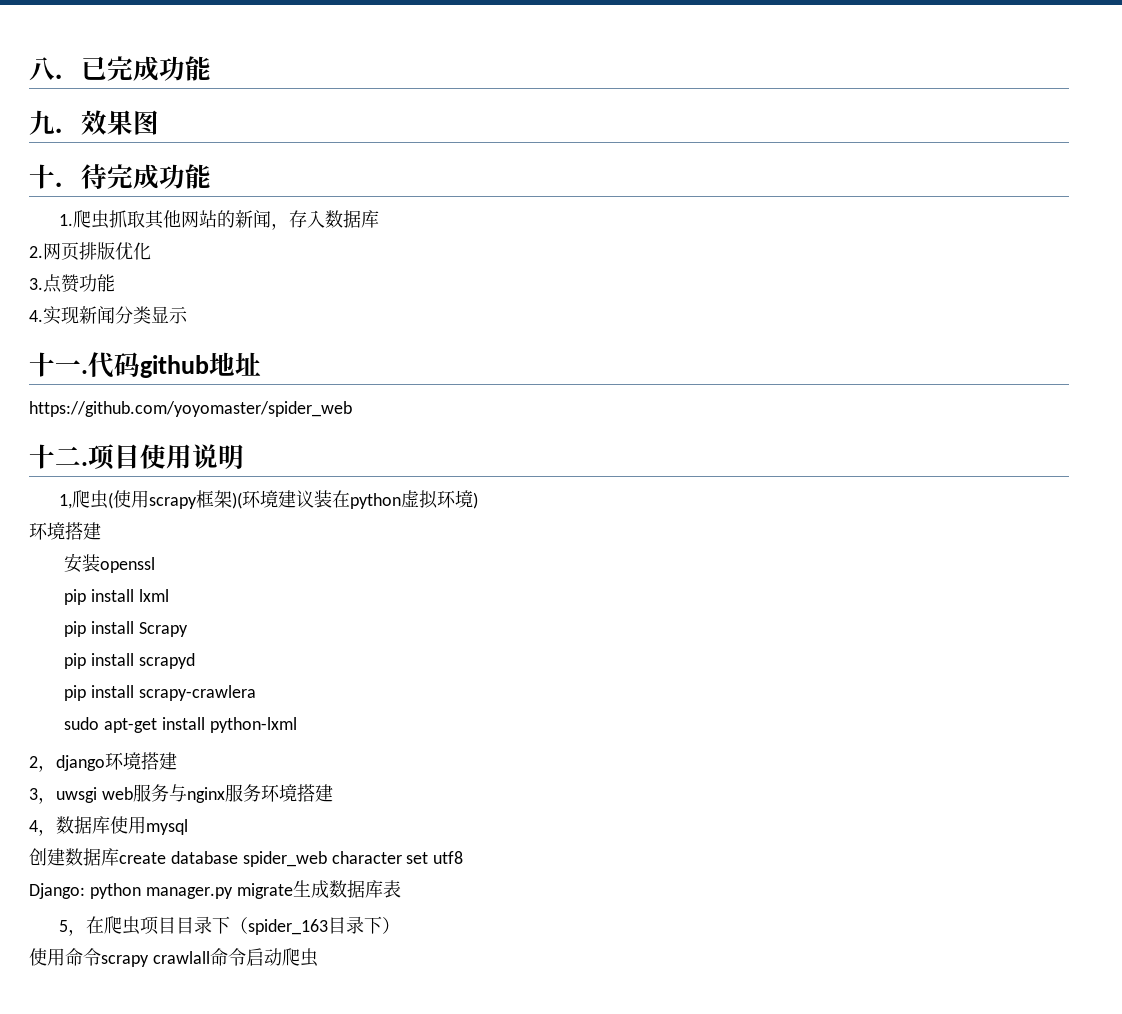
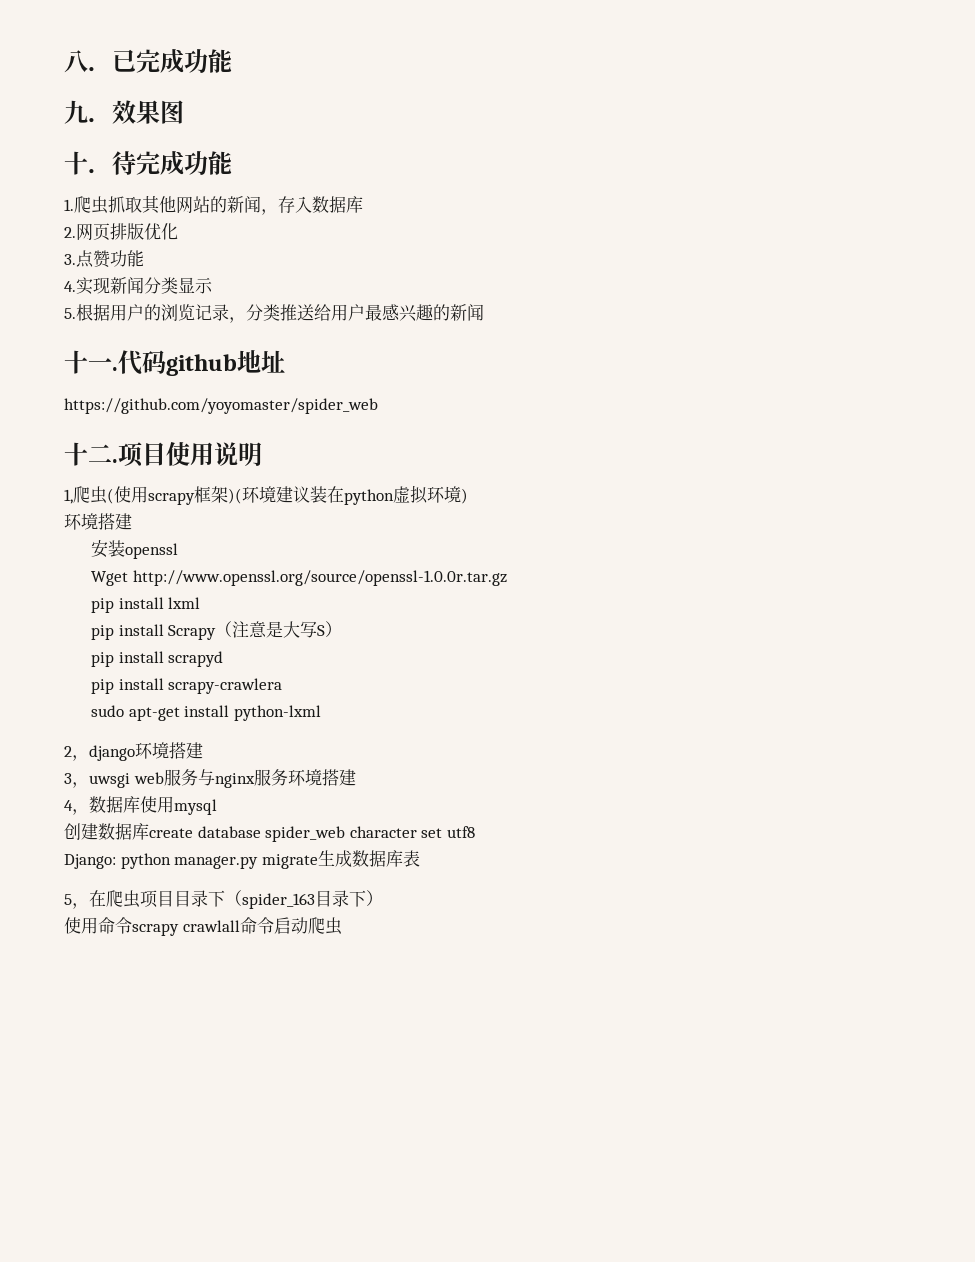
+ 5.根据用户的浏览记录，分类推送给用户最感兴趣的新闻
+ Wget http://www.openssl.org/source/openssl-1.0.0r.tar.gz
- pip install Scrapy
+ pip install Scrapy（注意是大写S）

